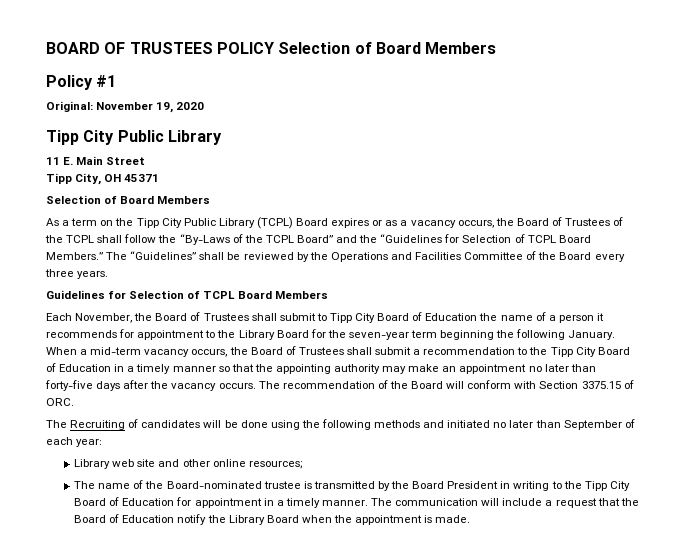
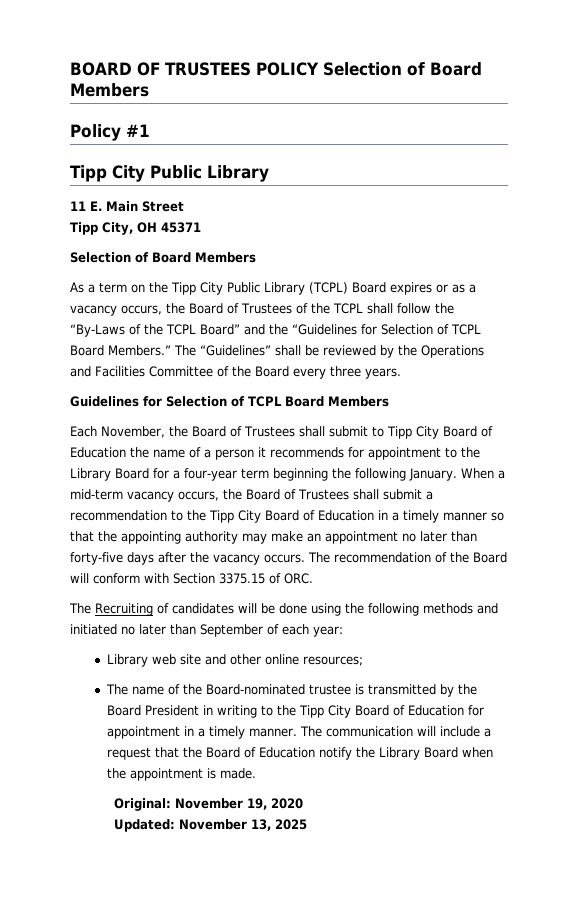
- Original: November 19, 2020
- Each November, the Board of Trustees shall submit to Tipp City Board of Education the name of a person it recommends for appointment to the Library Board for the seven-year term beginning the following January.
+ Each November, the Board of Trustees shall submit to Tipp City Board of Education the name of a person it recommends for appointment to the Library Board for a four-year term beginning the following January.
+ Original: November 19, 2020
+ Updated: November 13, 2025

